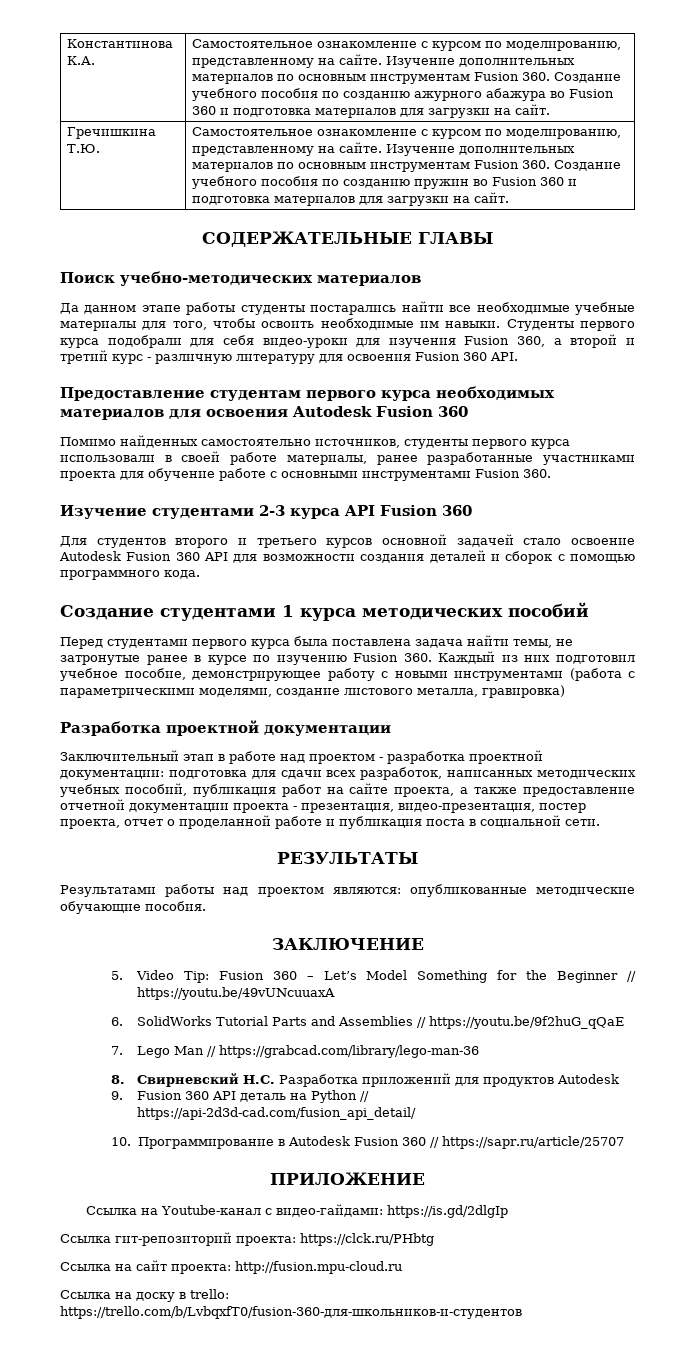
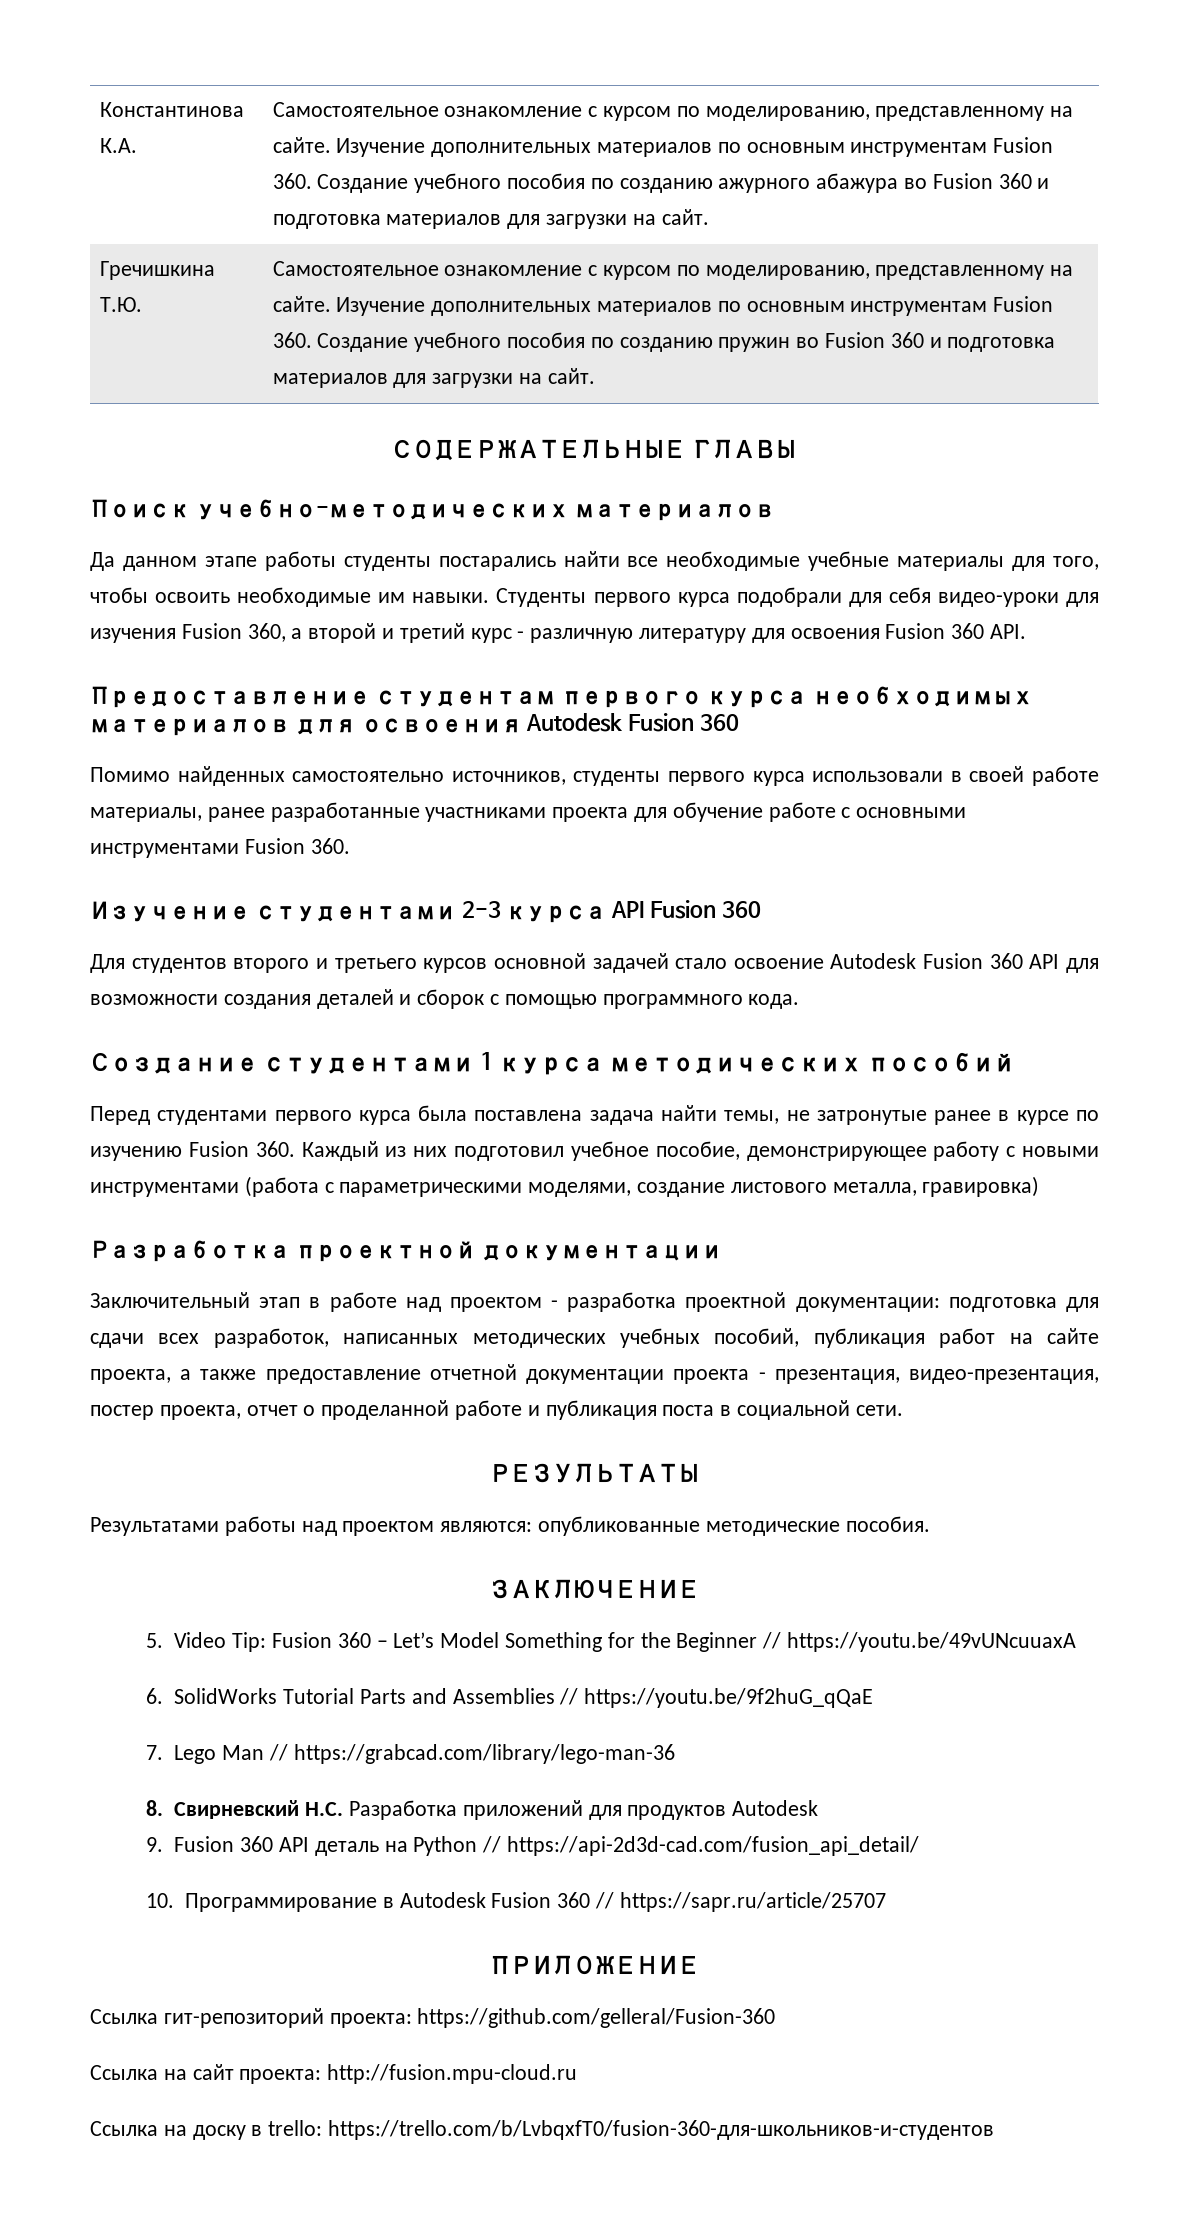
- Результатами работы над проектом являются: опубликованные методические обучающие пособия.
+ Результатами работы над проектом являются: опубликованные методические пособия.
- Ссылка на Youtube-канал с видео-гайдами: https://is.gd/2dlgIp
- Ссылка гит-репозиторий проекта: https://clck.ru/PHbtg
+ Ссылка гит-репозиторий проекта: https://github.com/gelleral/Fusion-360

